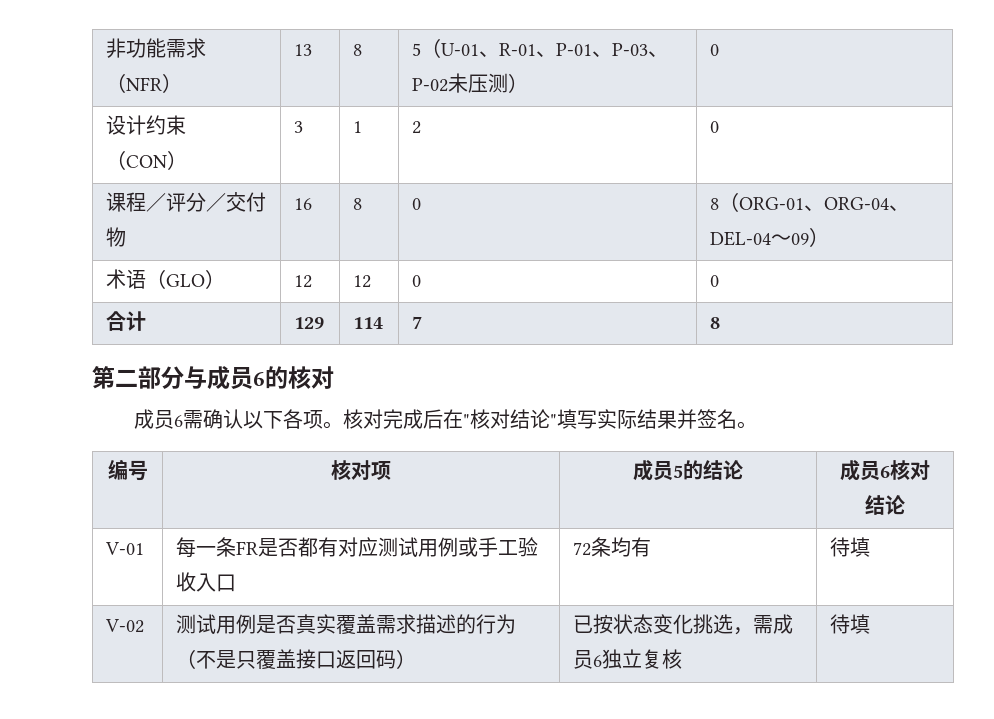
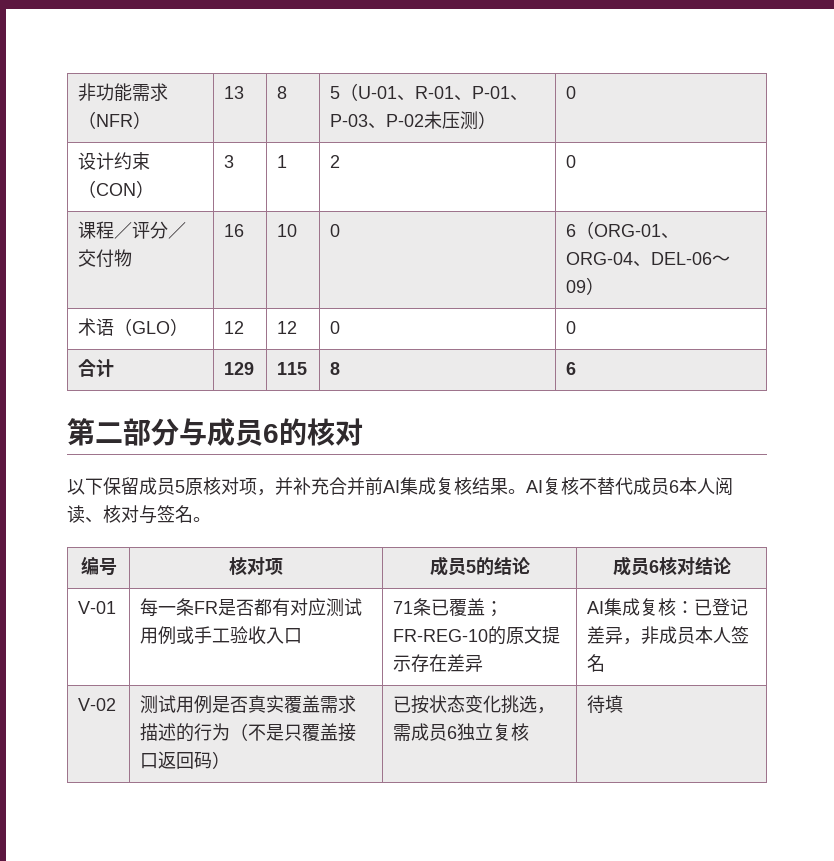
- 课程／评分／交付物 | 16 | 8 | 0 | 8（ORG-01、ORG-04、DEL-04～09）
+ 课程／评分／交付物 | 16 | 10 | 0 | 6（ORG-01、ORG-04、DEL-06～09）
- 合计 | 129 | 114 | 7 | 8
+ 合计 | 129 | 115 | 8 | 6
- 成员6需确认以下各项。核对完成后在"核对结论"填写实际结果并签名。
+ 以下保留成员5原核对项，并补充合并前AI集成复核结果。AI复核不替代成员6本人阅读、核对与签名。
- V-01 | 每一条FR是否都有对应测试用例或手工验收入口 | 72条均有 | 待填
+ V-01 | 每一条FR是否都有对应测试用例或手工验收入口 | 71条已覆盖；FR-REG-10的原文提示存在差异 | AI集成复核：已登记差异，非成员本人签名

